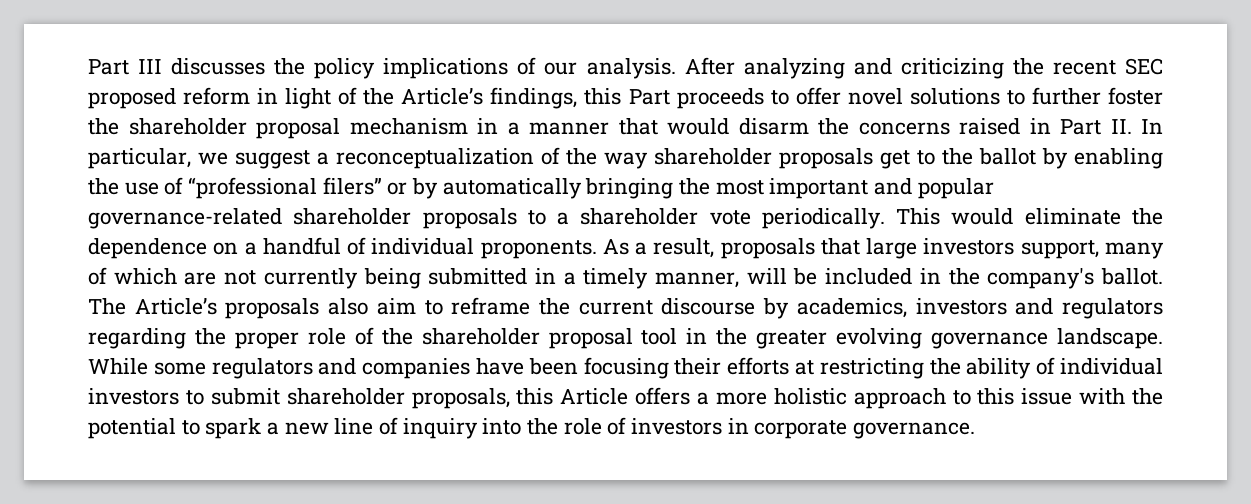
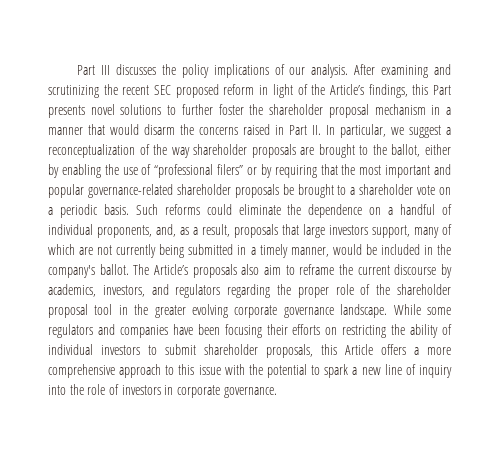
- After analyzing and criticizing the recent SEC proposed reform in light of the Article’s findings, this Part proceeds to offer novel solutions to further foster the shareholder proposal mechanism in a manner that would disarm the concerns raised in Part II. In particular, we suggest a reconceptualization of the way shareholder proposals get to the ballot by enabling the use of “professional filers” or by automatically bringing the most important and popular governance-related shareholder proposals to a shareholder vote periodically. This would eliminate the dependence on a handful of individual proponents. As a result, proposals that large investors support, many of which are not currently being submitted in a timely manner, will be included in the company's ballot.
+ After examining and scrutinizing the recent SEC proposed reform in light of the Article’s findings, this Part presents novel solutions to further foster the shareholder proposal mechanism in a manner that would disarm the concerns raised in Part II. In particular, we suggest a reconceptualization of the way shareholder proposals are brought to the ballot, either by enabling the use of “professional filers” or by requiring that the most important and popular governance-related shareholder proposals be brought to a shareholder vote on a periodic basis. Such reforms could eliminate the dependence on a handful of individual proponents, and, as a result, proposals that large investors support, many of which are not currently being submitted in a timely manner, would be included in the company's ballot.
- The Article’s proposals also aim to reframe the current discourse by academics, investors and regulators regarding the proper role of the shareholder proposal tool in the greater evolving governance landscape.
+ The Article’s proposals also aim to reframe the current discourse by academics, investors, and regulators regarding the proper role of the shareholder proposal tool in the greater evolving corporate governance landscape.
- While some regulators and companies have been focusing their efforts at restricting the ability of individual investors to submit shareholder proposals, this Article offers a more holistic approach to this issue with the potential to spark a new line of inquiry into the role of investors in corporate governance.
+ While some regulators and companies have been focusing their efforts on restricting the ability of individual investors to submit shareholder proposals, this Article offers a more comprehensive approach to this issue with the potential to spark a new line of inquiry into the role of investors in corporate governance.

